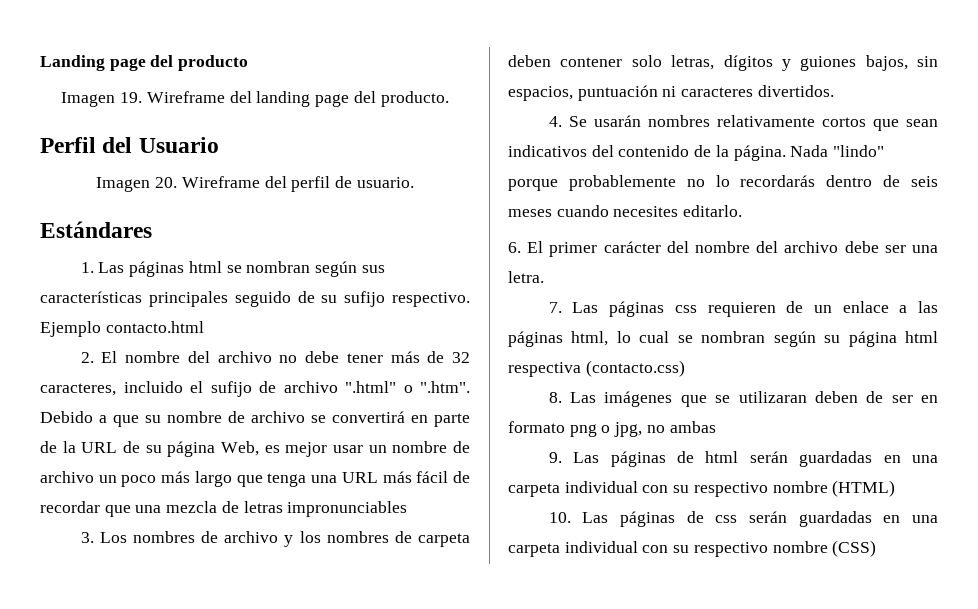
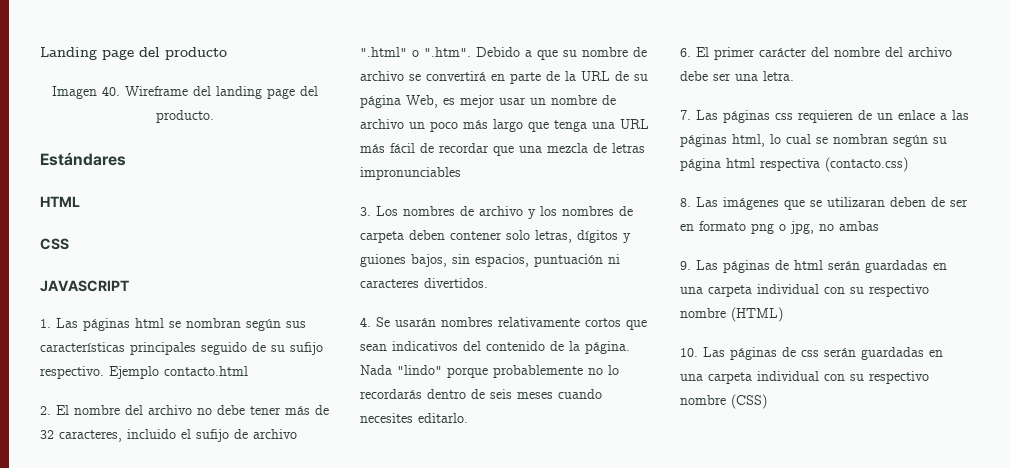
- Imagen 19. Wireframe del landing page del producto.
+ Imagen 40. Wireframe del landing page del producto.
- Perfil del Usuario
- Imagen 20. Wireframe del perfil de usuario.
  Estándares
+ HTML
+ CSS
+ JAVASCRIPT

